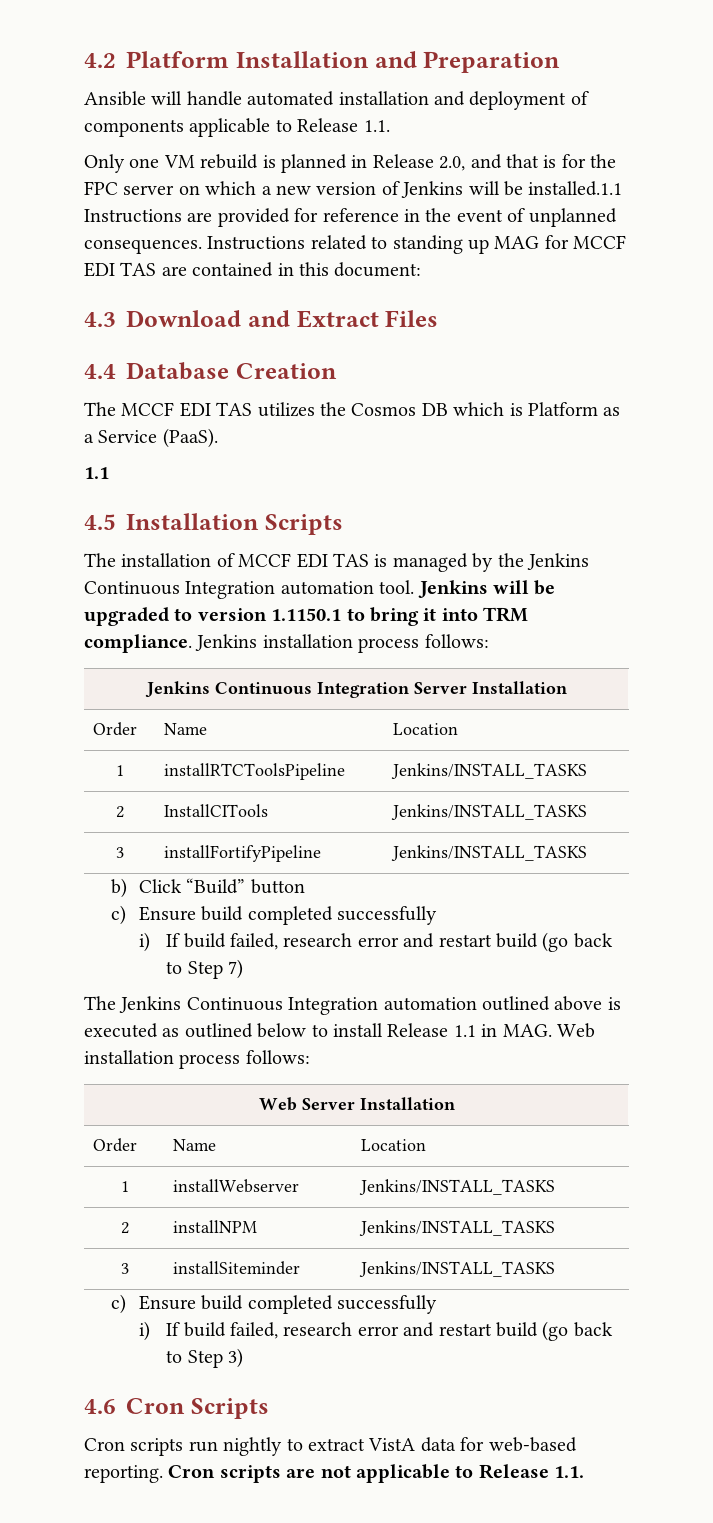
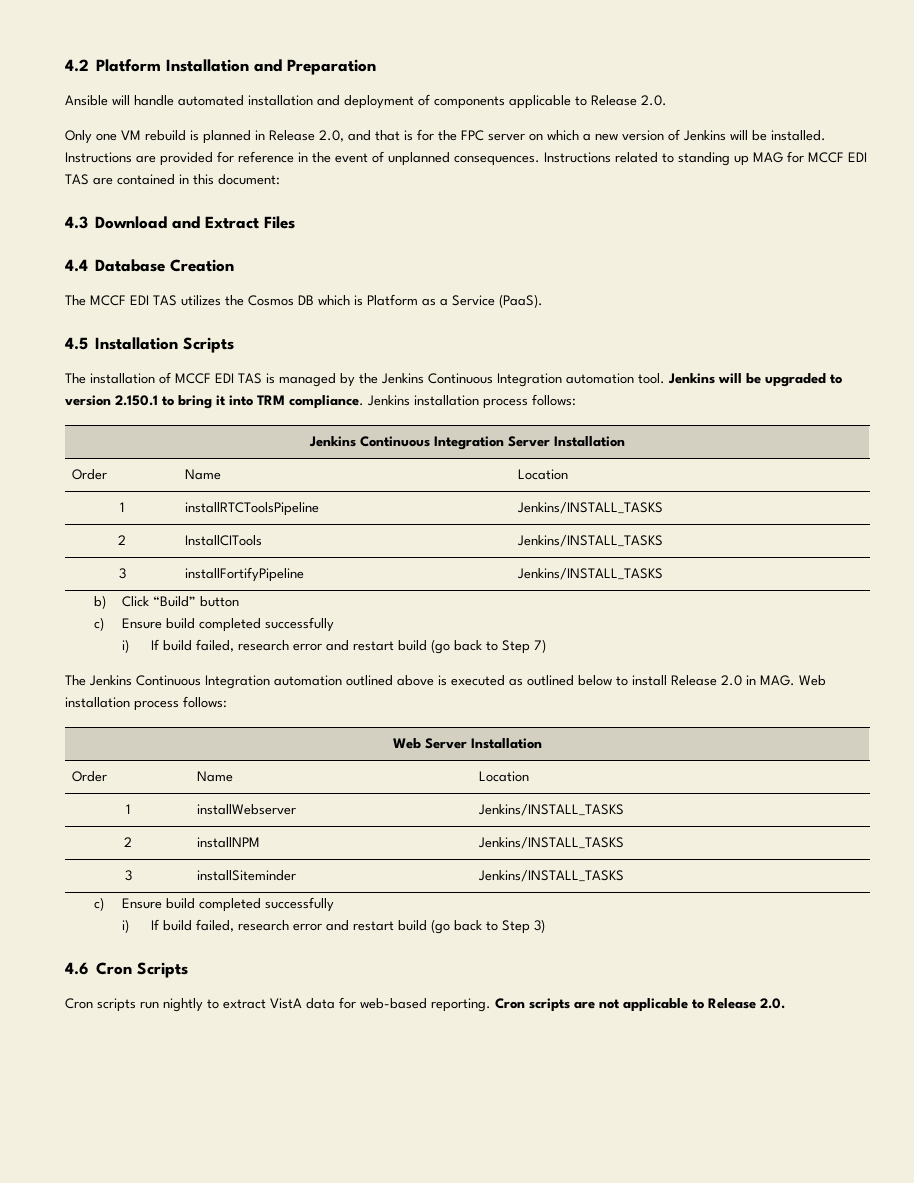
- Ansible will handle automated installation and deployment of components applicable to Release 1.1.
+ Ansible will handle automated installation and deployment of components applicable to Release 2.0.
- Only one VM rebuild is planned in Release 2.0, and that is for the FPC server on which a new version of Jenkins will be installed.1.1 Instructions are provided for reference in the event of unplanned consequences.
+ Only one VM rebuild is planned in Release 2.0, and that is for the FPC server on which a new version of Jenkins will be installed. Instructions are provided for reference in the event of unplanned consequences.
  The MCCF EDI TAS utilizes the Cosmos DB which is Platform as a Service (PaaS).
- 1.1
- Jenkins will be upgraded to version 1.1150.1 to bring it into TRM compliance.
+ Jenkins will be upgraded to version 2.150.1 to bring it into TRM compliance.
- The Jenkins Continuous Integration automation outlined above is executed as outlined below to install Release 1.1 in MAG. Web installation process follows:
+ The Jenkins Continuous Integration automation outlined above is executed as outlined below to install Release 2.0 in MAG. Web installation process follows:
- Cron scripts are not applicable to Release 1.1.
+ Cron scripts are not applicable to Release 2.0.

